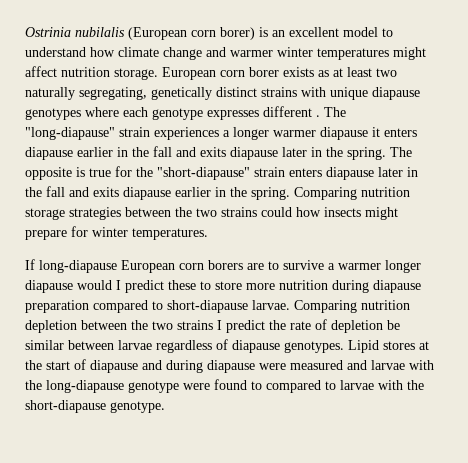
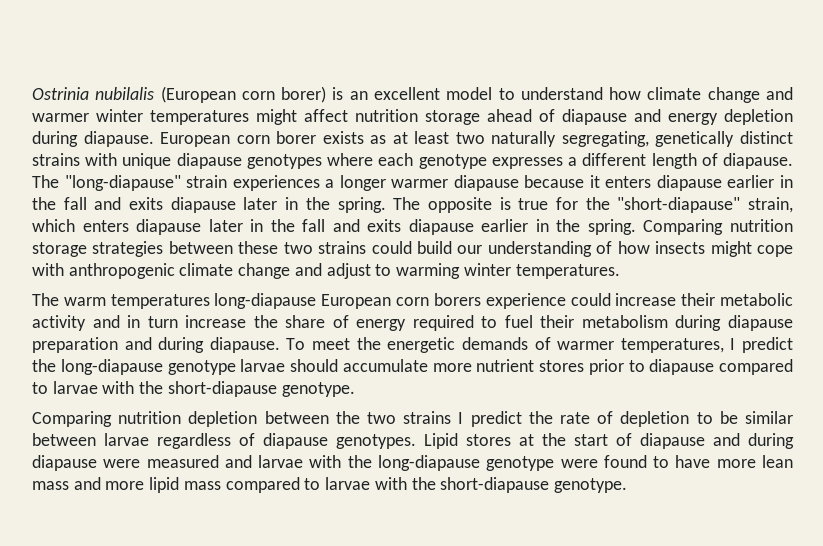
- Ostrinia nubilalis (European corn borer) is an excellent model to understand how climate change and warmer winter temperatures might affect nutrition storage.
+ Ostrinia nubilalis (European corn borer) is an excellent model to understand how climate change and warmer winter temperatures might affect nutrition storage ahead of diapause and energy depletion during diapause.
- European corn borer exists as at least two naturally segregating, genetically distinct strains with unique diapause genotypes where each genotype expresses different .
+ European corn borer exists as at least two naturally segregating, genetically distinct strains with unique diapause genotypes where each genotype expresses a different length of diapause.
- The "long-diapause" strain experiences a longer warmer diapause it enters diapause earlier in the fall and exits diapause later in the spring.
+ The "long-diapause" strain experiences a longer warmer diapause because it enters diapause earlier in the fall and exits diapause later in the spring.
- The opposite is true for the "short-diapause" strain enters diapause later in the fall and exits diapause earlier in the spring.
+ The opposite is true for the "short-diapause" strain, which enters diapause later in the fall and exits diapause earlier in the spring.
- Comparing nutrition storage strategies between the two strains could how insects might prepare for winter temperatures.
+ Comparing nutrition storage strategies between these two strains could build our understanding of how insects might cope with anthropogenic climate change and adjust to warming winter temperatures.
- If long-diapause European corn borers are to survive a warmer longer diapause would I predict these to store more nutrition during diapause preparation compared to short-diapause larvae. Comparing nutrition depletion between the two strains I predict the rate of depletion be similar between larvae regardless of diapause genotypes.
+ The warm temperatures long-diapause European corn borers experience could increase their metabolic activity and in turn increase the share of energy required to fuel their metabolism during diapause preparation and during diapause. To meet the energetic demands of warmer temperatures, I predict the long-diapause genotype larvae should accumulate more nutrient stores prior to diapause compared to larvae with the short-diapause genotype.
+ Comparing nutrition depletion between the two strains I predict the rate of depletion to be similar between larvae regardless of diapause genotypes.
- Lipid stores at the start of diapause and during diapause were measured and larvae with the long-diapause genotype were found to compared to larvae with the short-diapause genotype.
+ Lipid stores at the start of diapause and during diapause were measured and larvae with the long-diapause genotype were found to have more lean mass and more lipid mass compared to larvae with the short-diapause genotype.

